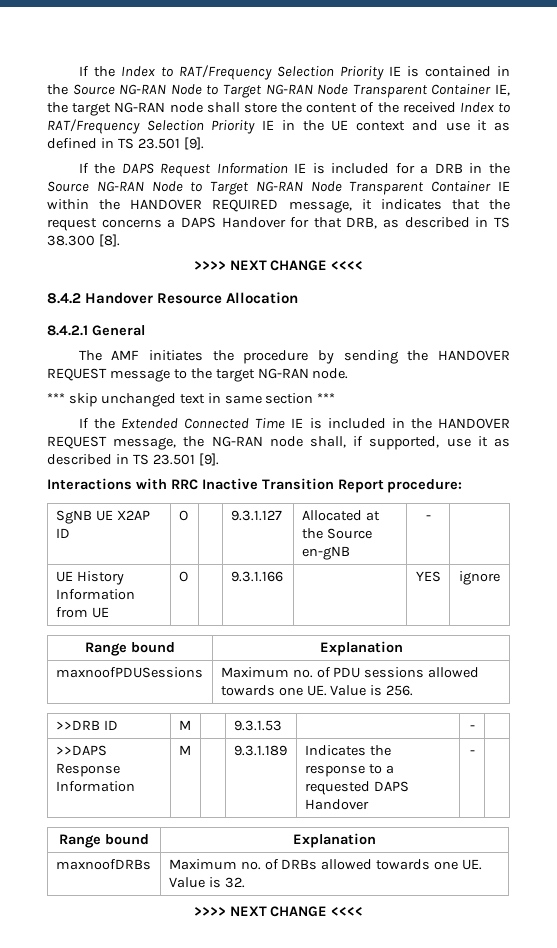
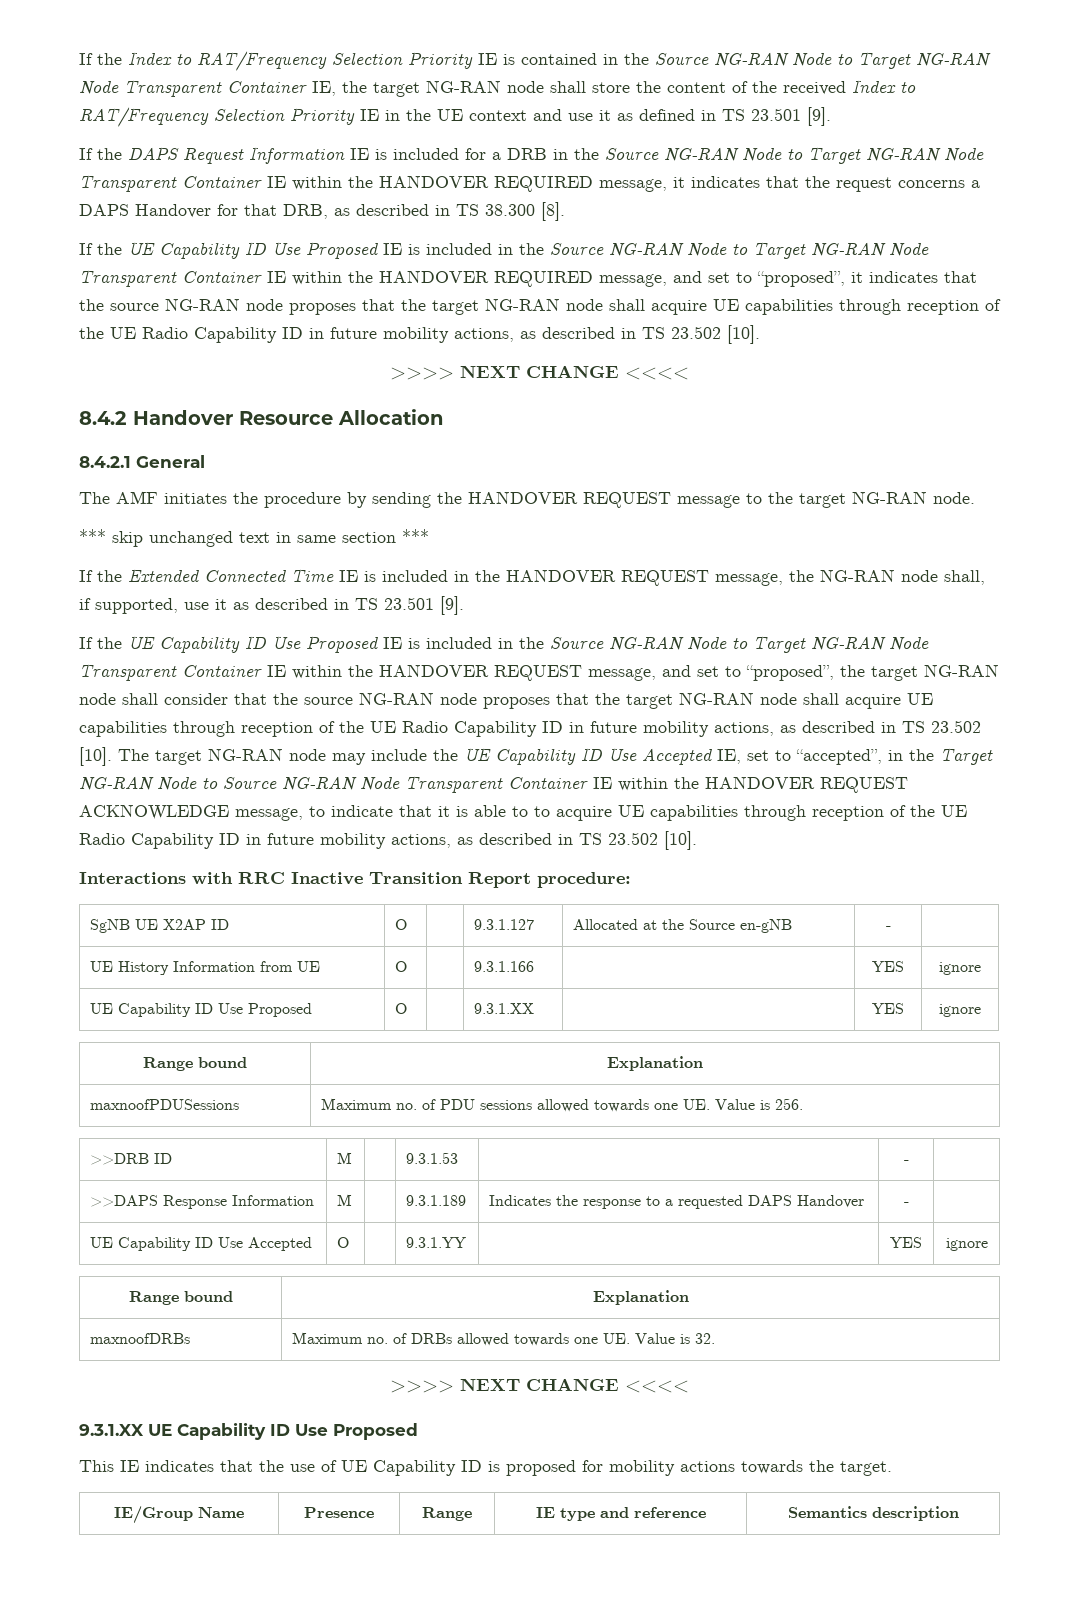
+ If the UE Capability ID Use Proposed IE is included in the Source NG-RAN Node to Target NG-RAN Node Transparent Container IE within the HANDOVER REQUIRED message, and set to “proposed”, it indicates that the source NG-RAN node proposes that the target NG-RAN node shall acquire UE capabilities through reception of the UE Radio Capability ID in future mobility actions, as described in TS 23.502 [10].
+ If the UE Capability ID Use Proposed IE is included in the Source NG-RAN Node to Target NG-RAN Node Transparent Container IE within the HANDOVER REQUEST message, and set to “proposed”, the target NG-RAN node shall consider that the source NG-RAN node proposes that the target NG-RAN node shall acquire UE capabilities through reception of the UE Radio Capability ID in future mobility actions, as described in TS 23.502 [10]. The target NG-RAN node may include the UE Capability ID Use Accepted IE, set to “accepted”, in the Target NG-RAN Node to Source NG-RAN Node Transparent Container IE within the HANDOVER REQUEST ACKNOWLEDGE message, to indicate that it is able to to acquire UE capabilities through reception of the UE Radio Capability ID in future mobility actions, as described in TS 23.502 [10].
+ UE Capability ID Use Proposed | O | | 9.3.1.XX | | YES | ignore
+ UE Capability ID Use Accepted | O | | 9.3.1.YY | | YES | ignore
+ 9.3.1.XX UE Capability ID Use Proposed
+ This IE indicates that the use of UE Capability ID is proposed for mobility actions towards the target.
+ IE/Group Name | Presence | Range | IE type and reference | Semantics description

